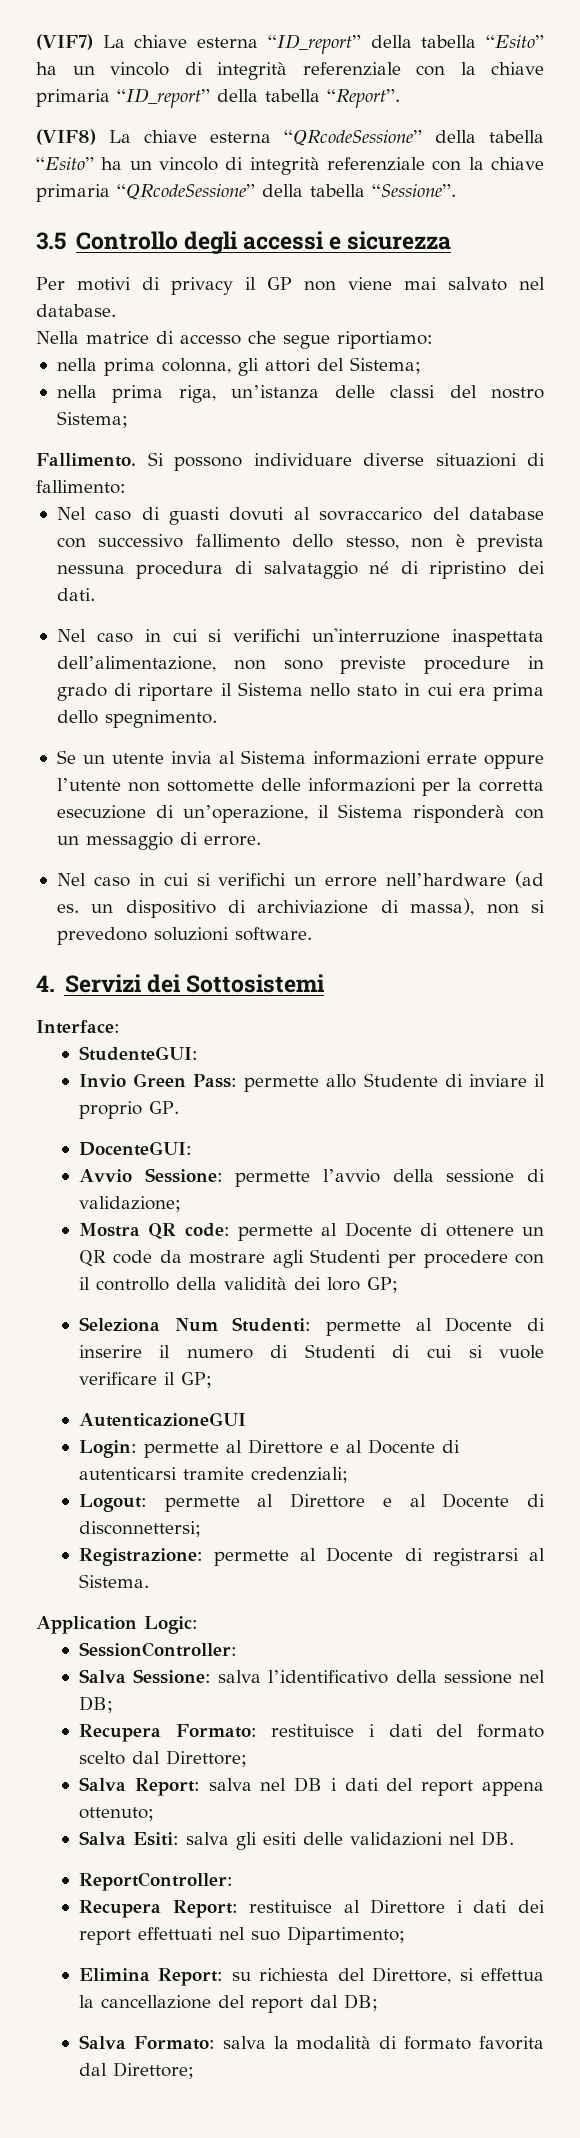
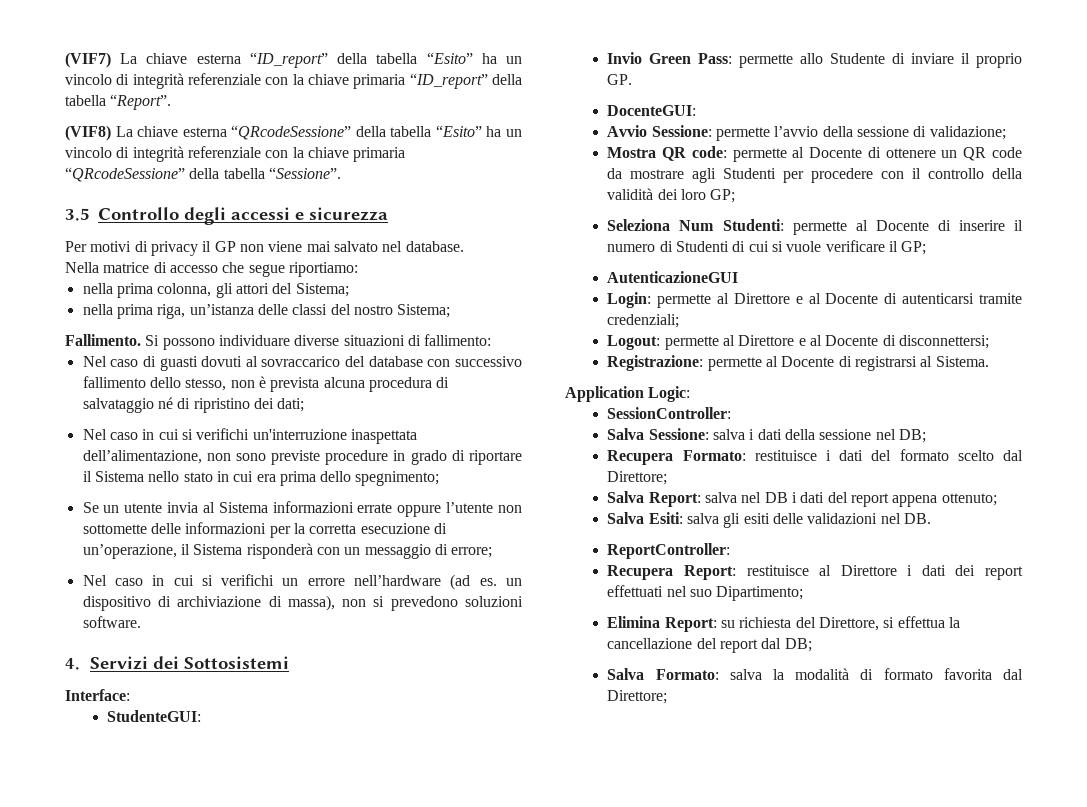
- Nel caso di guasti dovuti al sovraccarico del database con successivo fallimento dello stesso, non è prevista nessuna procedura di salvataggio né di ripristino dei dati.
+ Nel caso di guasti dovuti al sovraccarico del database con successivo fallimento dello stesso, non è prevista alcuna procedura di salvataggio né di ripristino dei dati;
- Nel caso in cui si verifichi un'interruzione inaspettata dell’alimentazione, non sono previste procedure in grado di riportare il Sistema nello stato in cui era prima dello spegnimento.
+ Nel caso in cui si verifichi un'interruzione inaspettata dell’alimentazione, non sono previste procedure in grado di riportare il Sistema nello stato in cui era prima dello spegnimento;
- Se un utente invia al Sistema informazioni errate oppure l’utente non sottomette delle informazioni per la corretta esecuzione di un’operazione, il Sistema risponderà con un messaggio di errore.
+ Se un utente invia al Sistema informazioni errate oppure l’utente non sottomette delle informazioni per la corretta esecuzione di un’operazione, il Sistema risponderà con un messaggio di errore;
- Salva Sessione: salva l’identificativo della sessione nel DB;
+ Salva Sessione: salva i dati della sessione nel DB;

